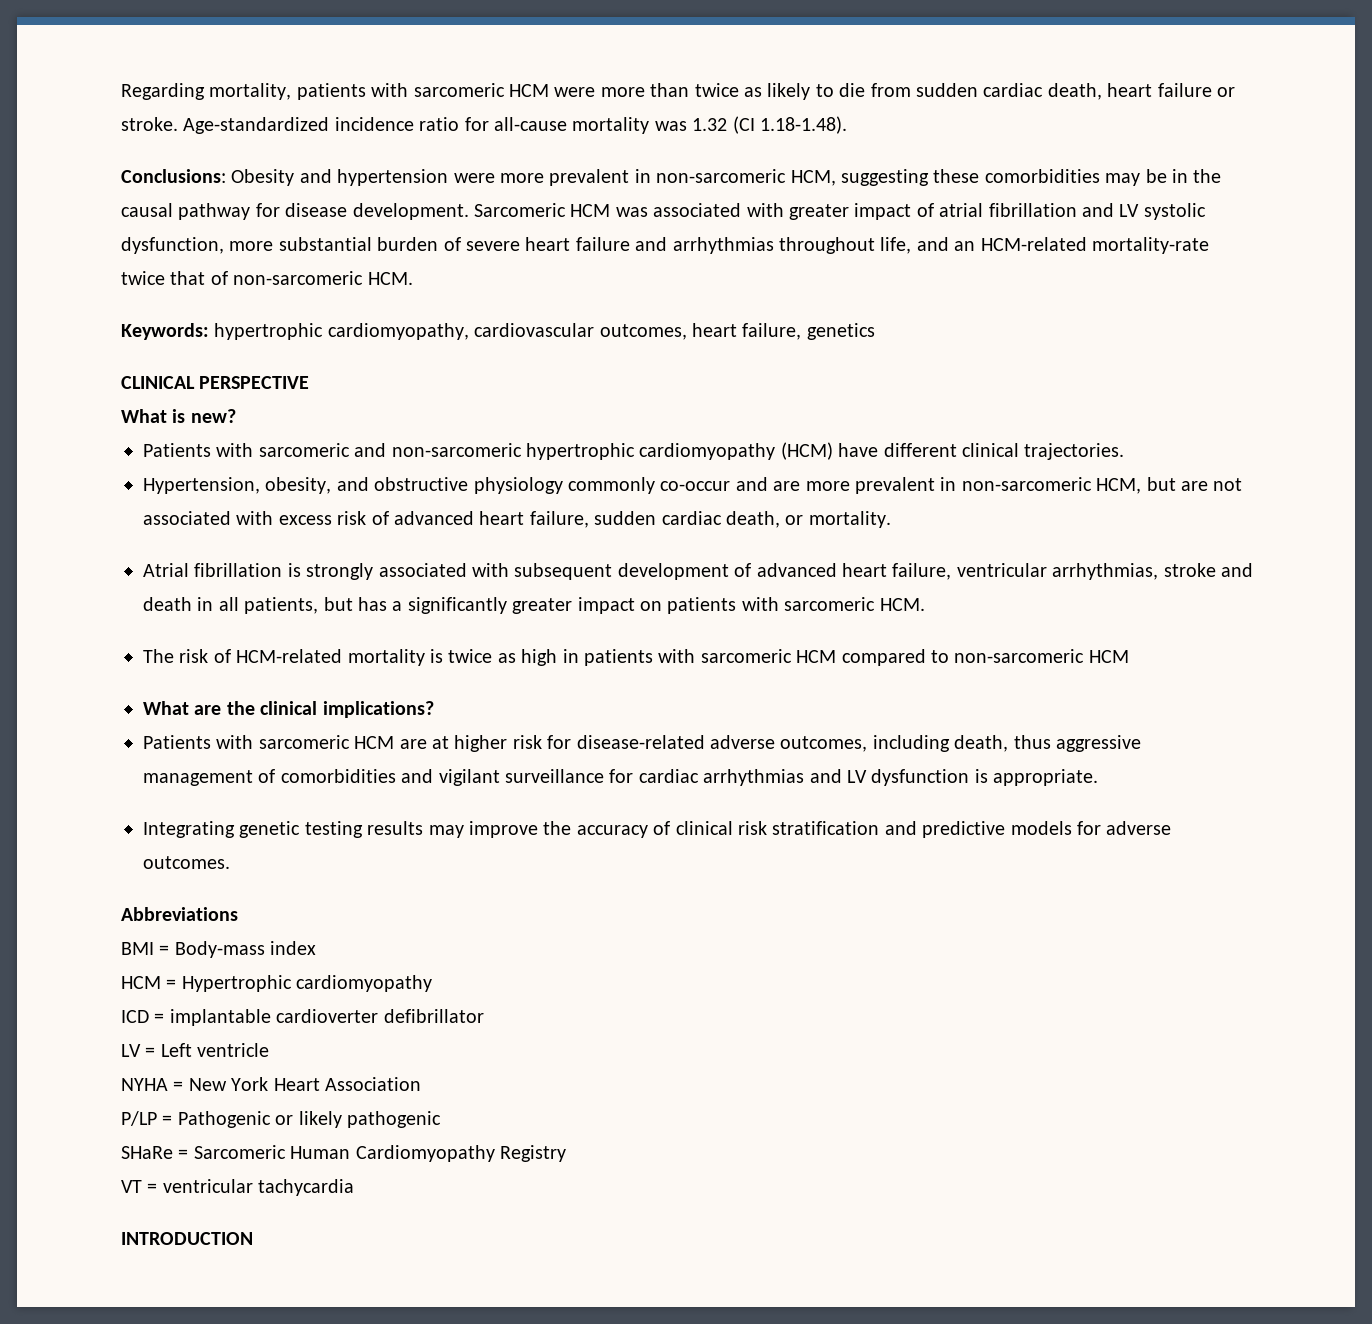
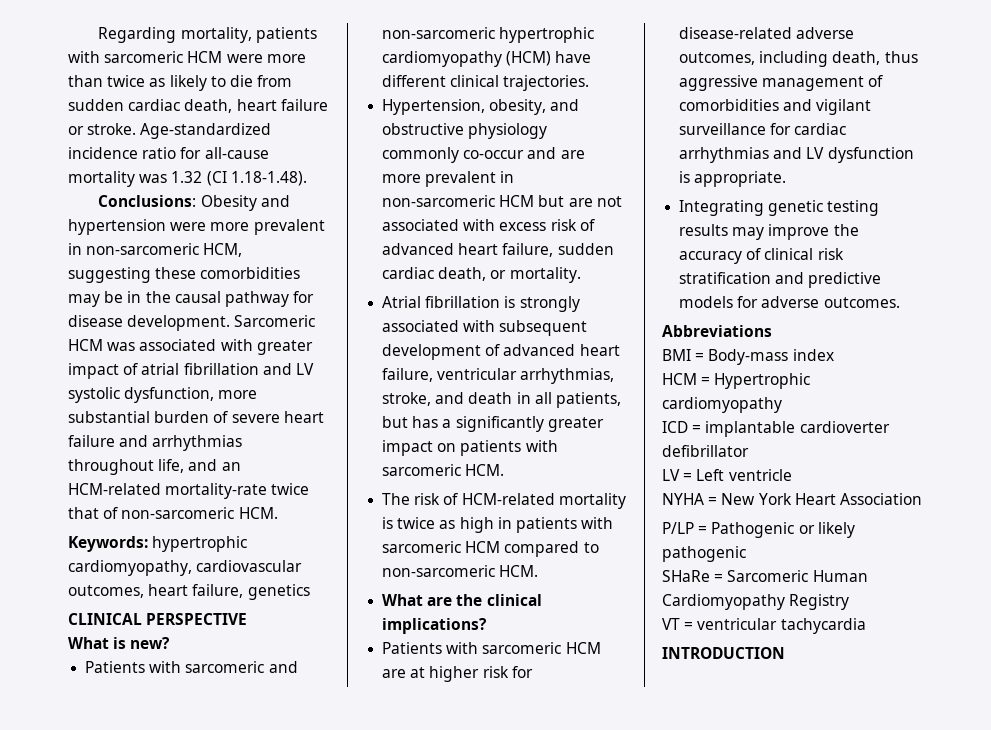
- Hypertension, obesity, and obstructive physiology commonly co-occur and are more prevalent in non-sarcomeric HCM, but are not associated with excess risk of advanced heart failure, sudden cardiac death, or mortality.
+ Hypertension, obesity, and obstructive physiology commonly co-occur and are more prevalent in non-sarcomeric HCM but are not associated with excess risk of advanced heart failure, sudden cardiac death, or mortality.
- Atrial fibrillation is strongly associated with subsequent development of advanced heart failure, ventricular arrhythmias, stroke and death in all patients, but has a significantly greater impact on patients with sarcomeric HCM.
+ Atrial fibrillation is strongly associated with subsequent development of advanced heart failure, ventricular arrhythmias, stroke, and death in all patients, but has a significantly greater impact on patients with sarcomeric HCM.
- The risk of HCM-related mortality is twice as high in patients with sarcomeric HCM compared to non-sarcomeric HCM
+ The risk of HCM-related mortality is twice as high in patients with sarcomeric HCM compared to non-sarcomeric HCM.

